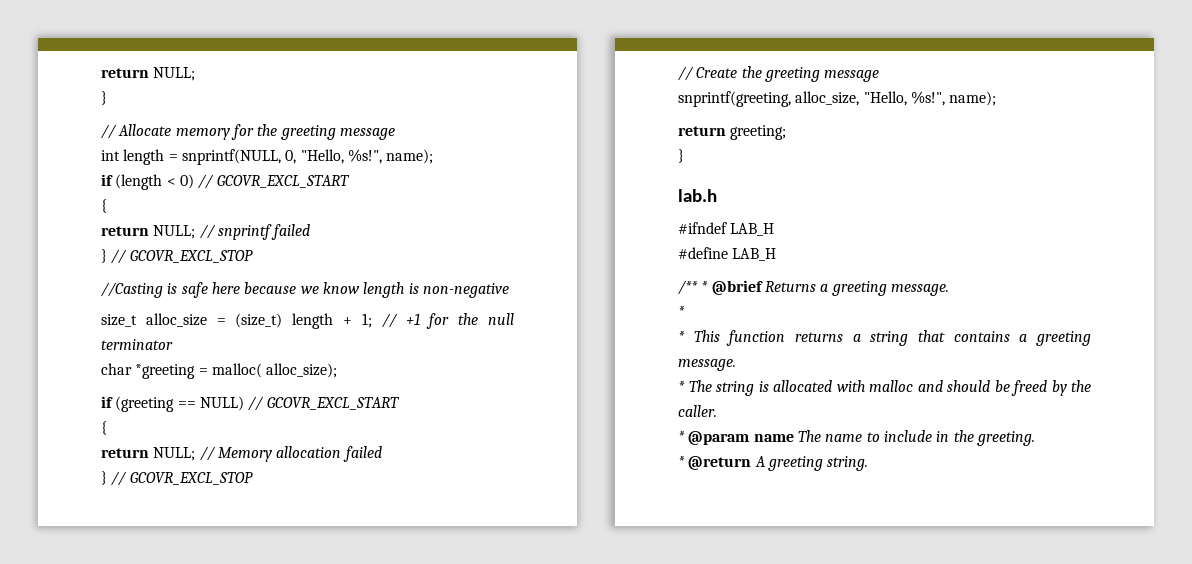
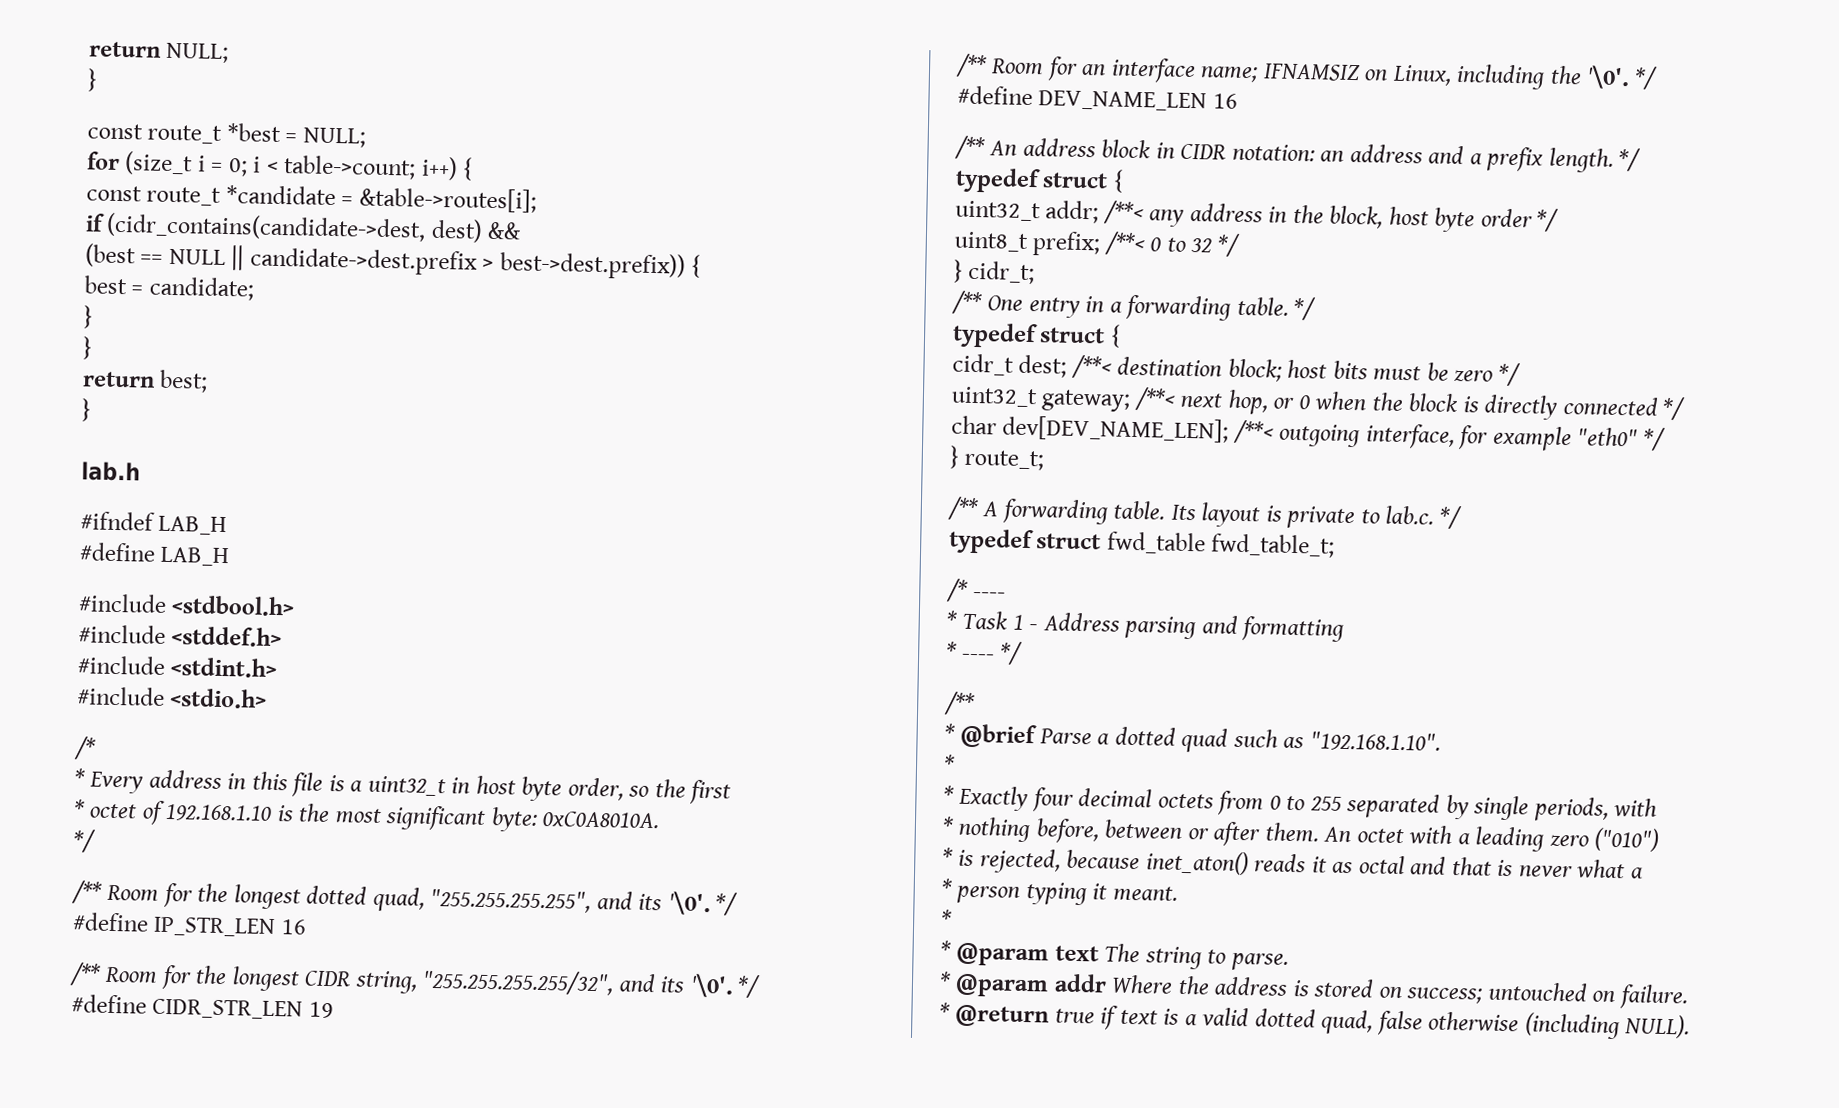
- // Allocate memory for the greeting message
- int length = snprintf(NULL, 0, "Hello, %s!", name);
- if (length < 0) // GCOVR_EXCL_START
- {
- return NULL; // snprintf failed
- } // GCOVR_EXCL_STOP
- //Casting is safe here because we know length is non-negative
- size_t alloc_size = (size_t) length + 1; // +1 for the null terminator
- char *greeting = malloc( alloc_size);
- if (greeting == NULL) // GCOVR_EXCL_START
- {
- return NULL; // Memory allocation failed
- } // GCOVR_EXCL_STOP
- // Create the greeting message
- snprintf(greeting, alloc_size, "Hello, %s!", name);
- return greeting;
+ const route_t *best = NULL;
+ for (size_t i = 0; i < table->count; i++) {
+ const route_t *candidate = &table->routes[i];
+ if (cidr_contains(candidate->dest, dest) &&
+ (best == NULL || candidate->dest.prefix > best->dest.prefix)) {
+ best = candidate;
+ }
+ }
+ return best;
- /** * @brief Returns a greeting message.
+ #include <stdbool.h>
+ #include <stddef.h>
+ #include <stdint.h>
+ #include <stdio.h>
+ /*
+ * Every address in this file is a uint32_t in host byte order, so the first
+ * octet of 192.168.1.10 is the most significant byte: 0xC0A8010A.
+ */
+ /** Room for the longest dotted quad, "255.255.255.255", and its '\0'. */
+ #define IP_STR_LEN 16
+ /** Room for the longest CIDR string, "255.255.255.255/32", and its '\0'. */
+ #define CIDR_STR_LEN 19
+ /** Room for an interface name; IFNAMSIZ on Linux, including the '\0'. */
+ #define DEV_NAME_LEN 16
+ /** An address block in CIDR notation: an address and a prefix length. */
+ typedef struct {
+ uint32_t addr; /**< any address in the block, host byte order */
+ uint8_t prefix; /**< 0 to 32 */
+ } cidr_t;
+ /** One entry in a forwarding table. */
+ typedef struct {
+ cidr_t dest; /**< destination block; host bits must be zero */
+ uint32_t gateway; /**< next hop, or 0 when the block is directly connected */
+ char dev[DEV_NAME_LEN]; /**< outgoing interface, for example "eth0" */
+ } route_t;
+ /** A forwarding table. Its layout is private to lab.c. */
+ typedef struct fwd_table fwd_table_t;
+ /* ----
+ * Task 1 - Address parsing and formatting
+ * ---- */
+ /**
+ * @brief Parse a dotted quad such as "192.168.1.10".
  *
- * This function returns a string that contains a greeting message.
- * The string is allocated with malloc and should be freed by the caller.
- * @param name The name to include in the greeting.
- * @return A greeting string.
+ * Exactly four decimal octets from 0 to 255 separated by single periods, with
+ * nothing before, between or after them. An octet with a leading zero ("010")
+ * is rejected, because inet_aton() reads it as octal and that is never what a
+ * person typing it meant.
+ *
+ * @param text The string to parse.
+ * @param addr Where the address is stored on success; untouched on failure.
+ * @return true if text is a valid dotted quad, false otherwise (including NULL).

